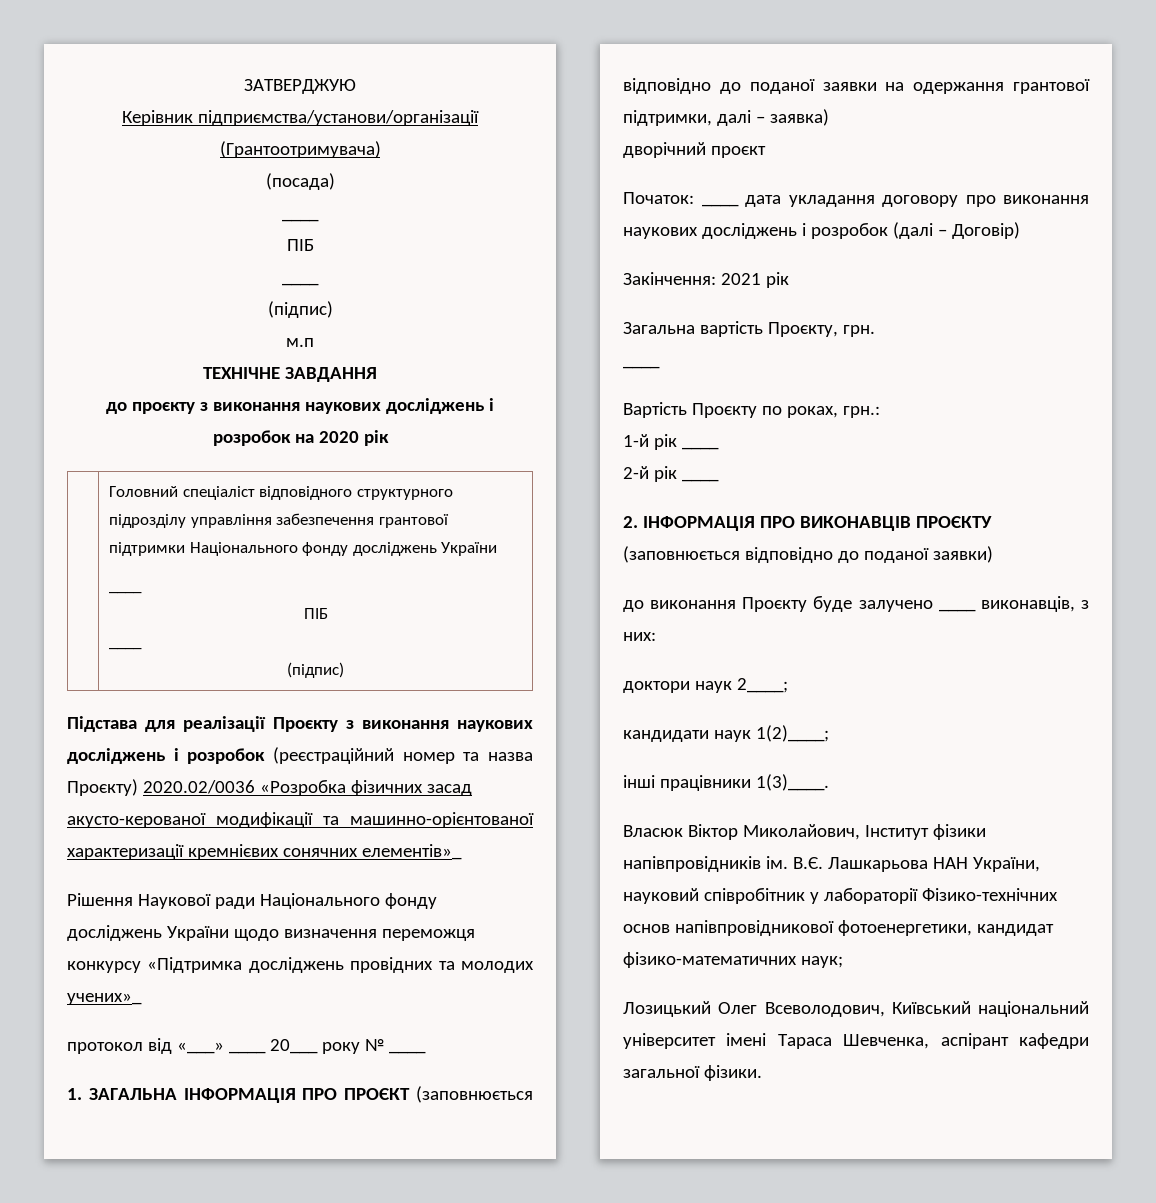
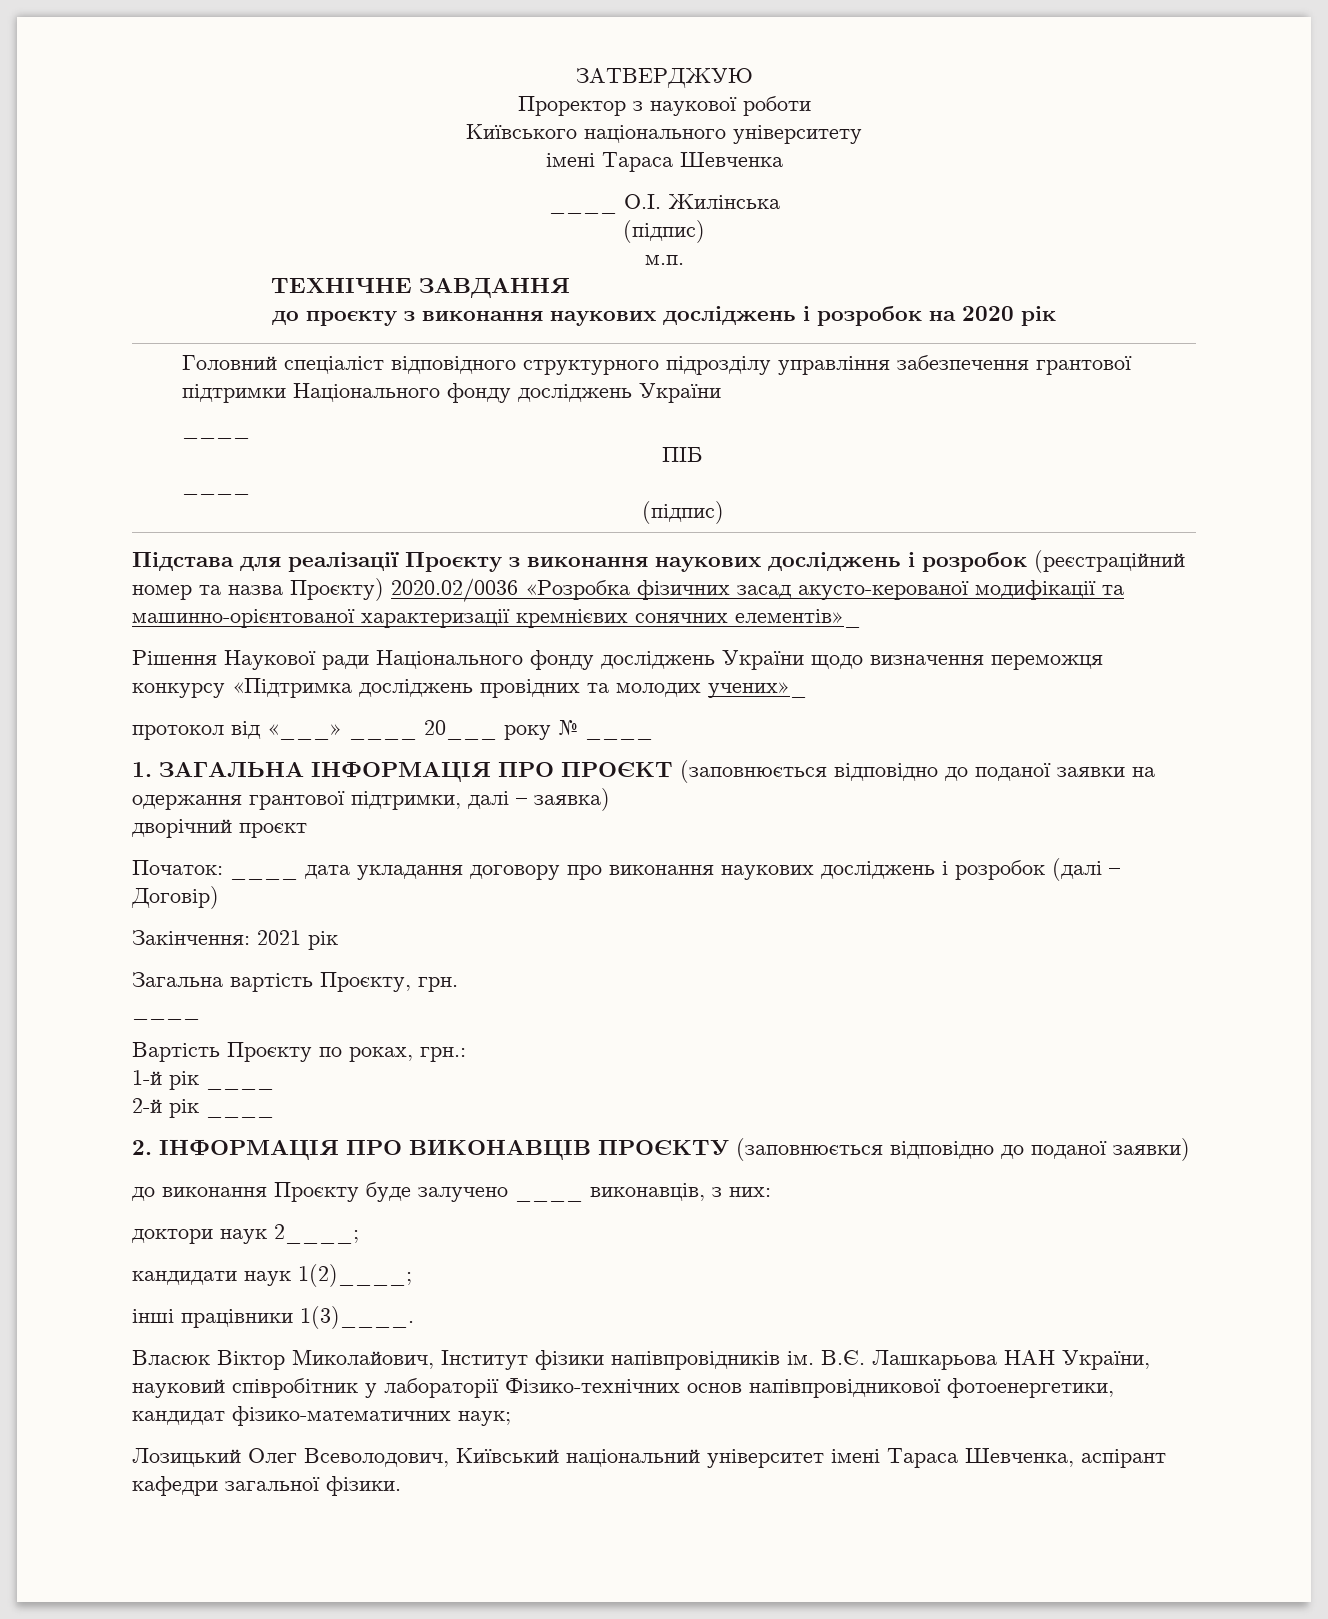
- Керівник підприємства/установи/організації (Грантоотримувача)
- (посада)
- ____
- ПІБ
- ____
+ Проректор з наукової роботи
+ Київського національного університету
+ імені Тараса Шевченка
+ ____ О.І. Жилінська
  (підпис)
- м.п
+ м.п.

